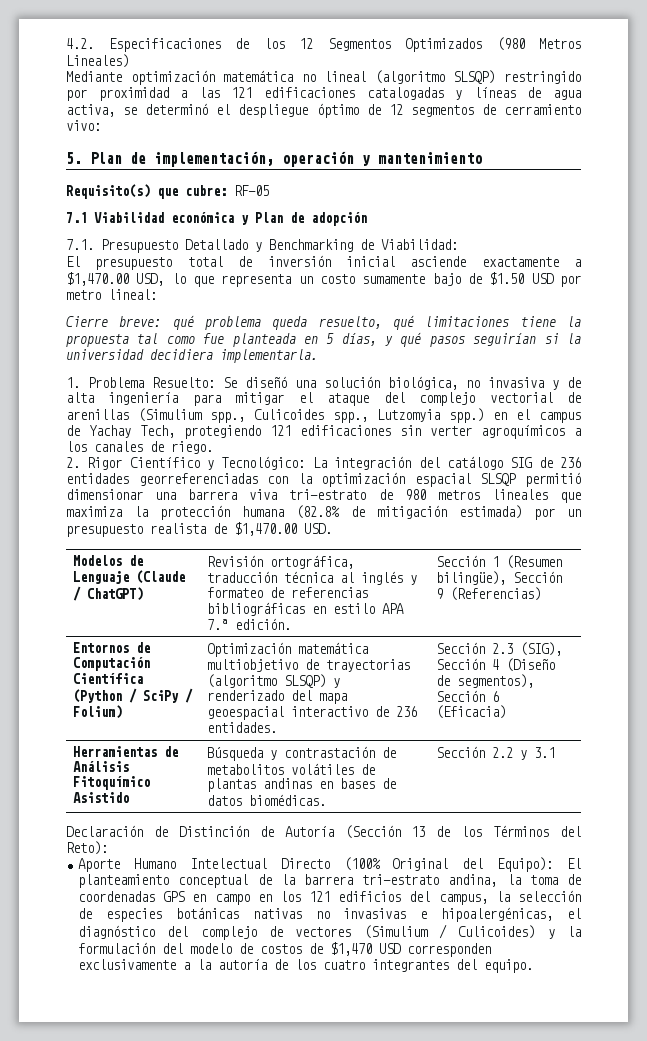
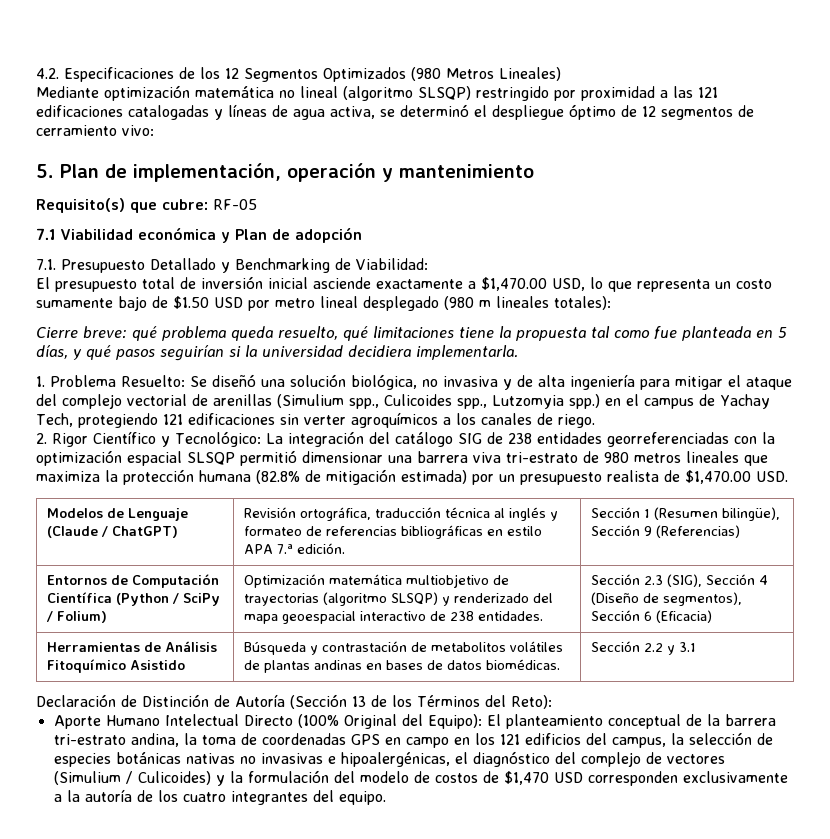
- El presupuesto total de inversión inicial asciende exactamente a $1,470.00 USD, lo que representa un costo sumamente bajo de $1.50 USD por metro lineal:
+ El presupuesto total de inversión inicial asciende exactamente a $1,470.00 USD, lo que representa un costo sumamente bajo de $1.50 USD por metro lineal desplegado (980 m lineales totales):
- 2. Rigor Científico y Tecnológico: La integración del catálogo SIG de 236 entidades georreferenciadas con la optimización espacial SLSQP permitió dimensionar una barrera viva tri-estrato de 980 metros lineales que maximiza la protección humana (82.8% de mitigación estimada) por un presupuesto realista de $1,470.00 USD.
+ 2. Rigor Científico y Tecnológico: La integración del catálogo SIG de 238 entidades georreferenciadas con la optimización espacial SLSQP permitió dimensionar una barrera viva tri-estrato de 980 metros lineales que maximiza la protección humana (82.8% de mitigación estimada) por un presupuesto realista de $1,470.00 USD.
- Entornos de Computación Científica (Python / SciPy / Folium) | Optimización matemática multiobjetivo de trayectorias (algoritmo SLSQP) y renderizado del mapa geoespacial interactivo de 236 entidades. | Sección 2.3 (SIG), Sección 4 (Diseño de segmentos), Sección 6 (Eficacia)
+ Entornos de Computación Científica (Python / SciPy / Folium) | Optimización matemática multiobjetivo de trayectorias (algoritmo SLSQP) y renderizado del mapa geoespacial interactivo de 238 entidades. | Sección 2.3 (SIG), Sección 4 (Diseño de segmentos), Sección 6 (Eficacia)

